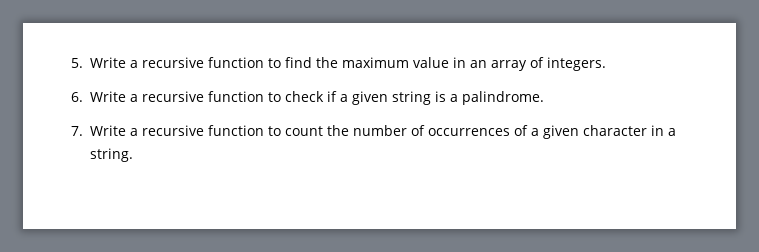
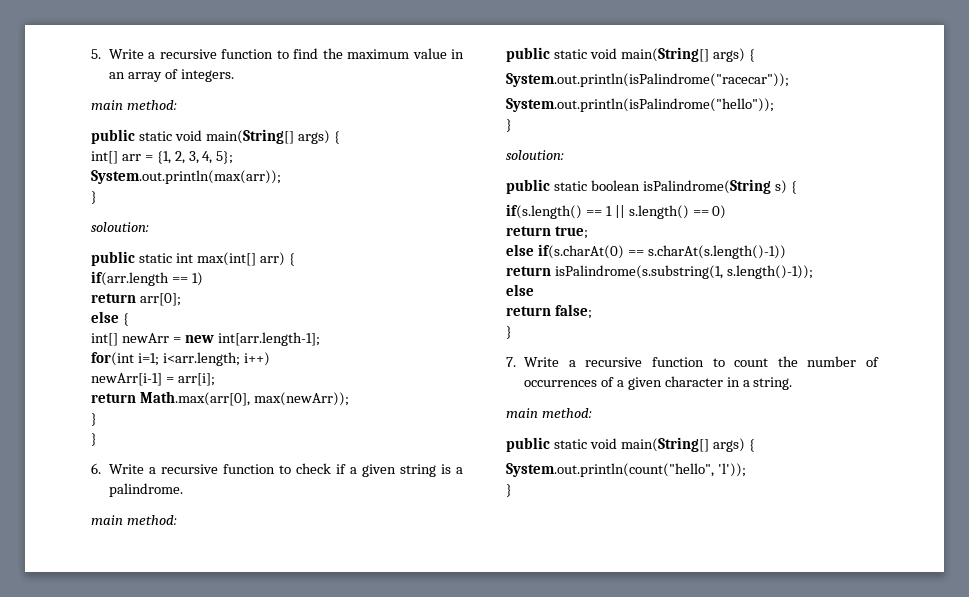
  5. Write a recursive function to find the maximum value in an array of integers.
+ main method:
+ public static void main(String[] args) {
+ int[] arr = {1, 2, 3, 4, 5};
+ System.out.println(max(arr));
+ }
+ soloution:
+ public static int max(int[] arr) {
+ if(arr.length == 1)
+ return arr[0];
+ else {
+ int[] newArr = new int[arr.length-1];
+ for(int i=1; i<arr.length; i++)
+ newArr[i-1] = arr[i];
+ return Math.max(arr[0], max(newArr));
+ }
+ }
  6. Write a recursive function to check if a given string is a palindrome.
+ main method:
+ public static void main(String[] args) {
+ System.out.println(isPalindrome("racecar"));
+ System.out.println(isPalindrome("hello"));
+ }
+ soloution:
+ public static boolean isPalindrome(String s) {
+ if(s.length() == 1 || s.length() == 0)
+ return true;
+ else if(s.charAt(0) == s.charAt(s.length()-1))
+ return isPalindrome(s.substring(1, s.length()-1));
+ else
+ return false;
+ }
  7. Write a recursive function to count the number of occurrences of a given character in a string.
+ main method:
+ public static void main(String[] args) {
+ System.out.println(count("hello", 'l'));
+ }

